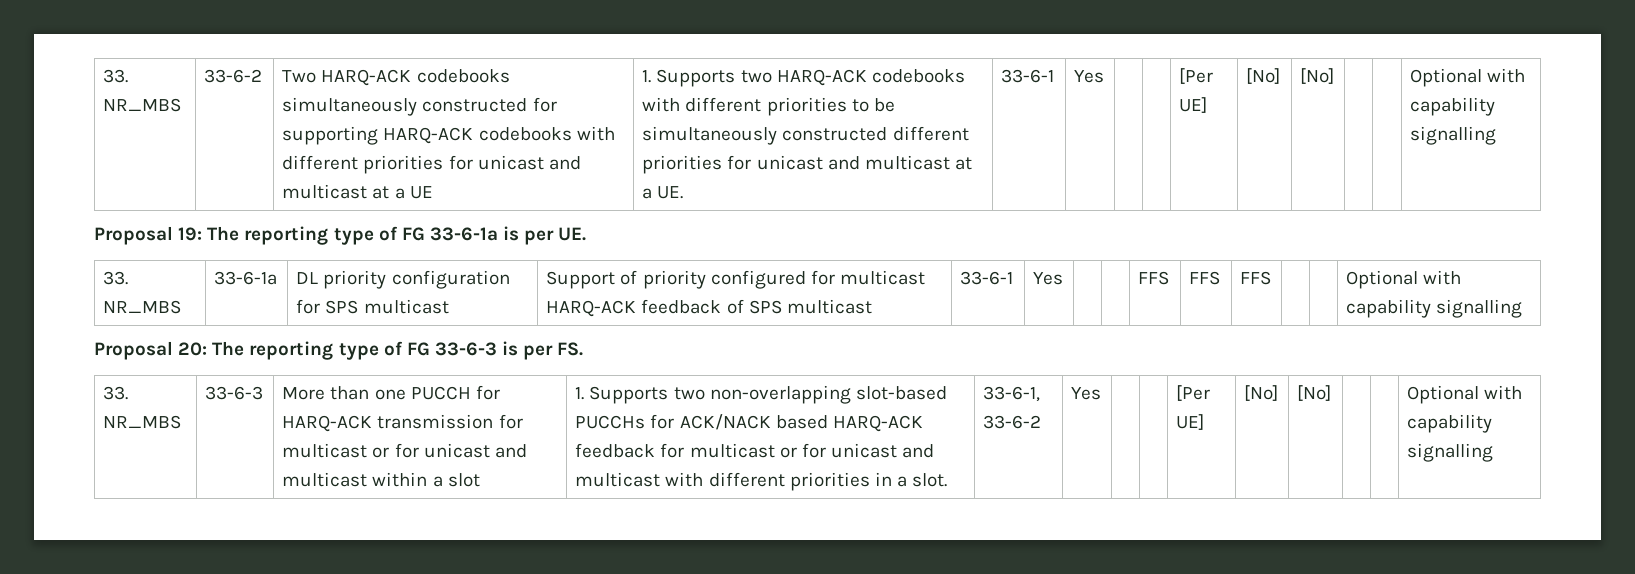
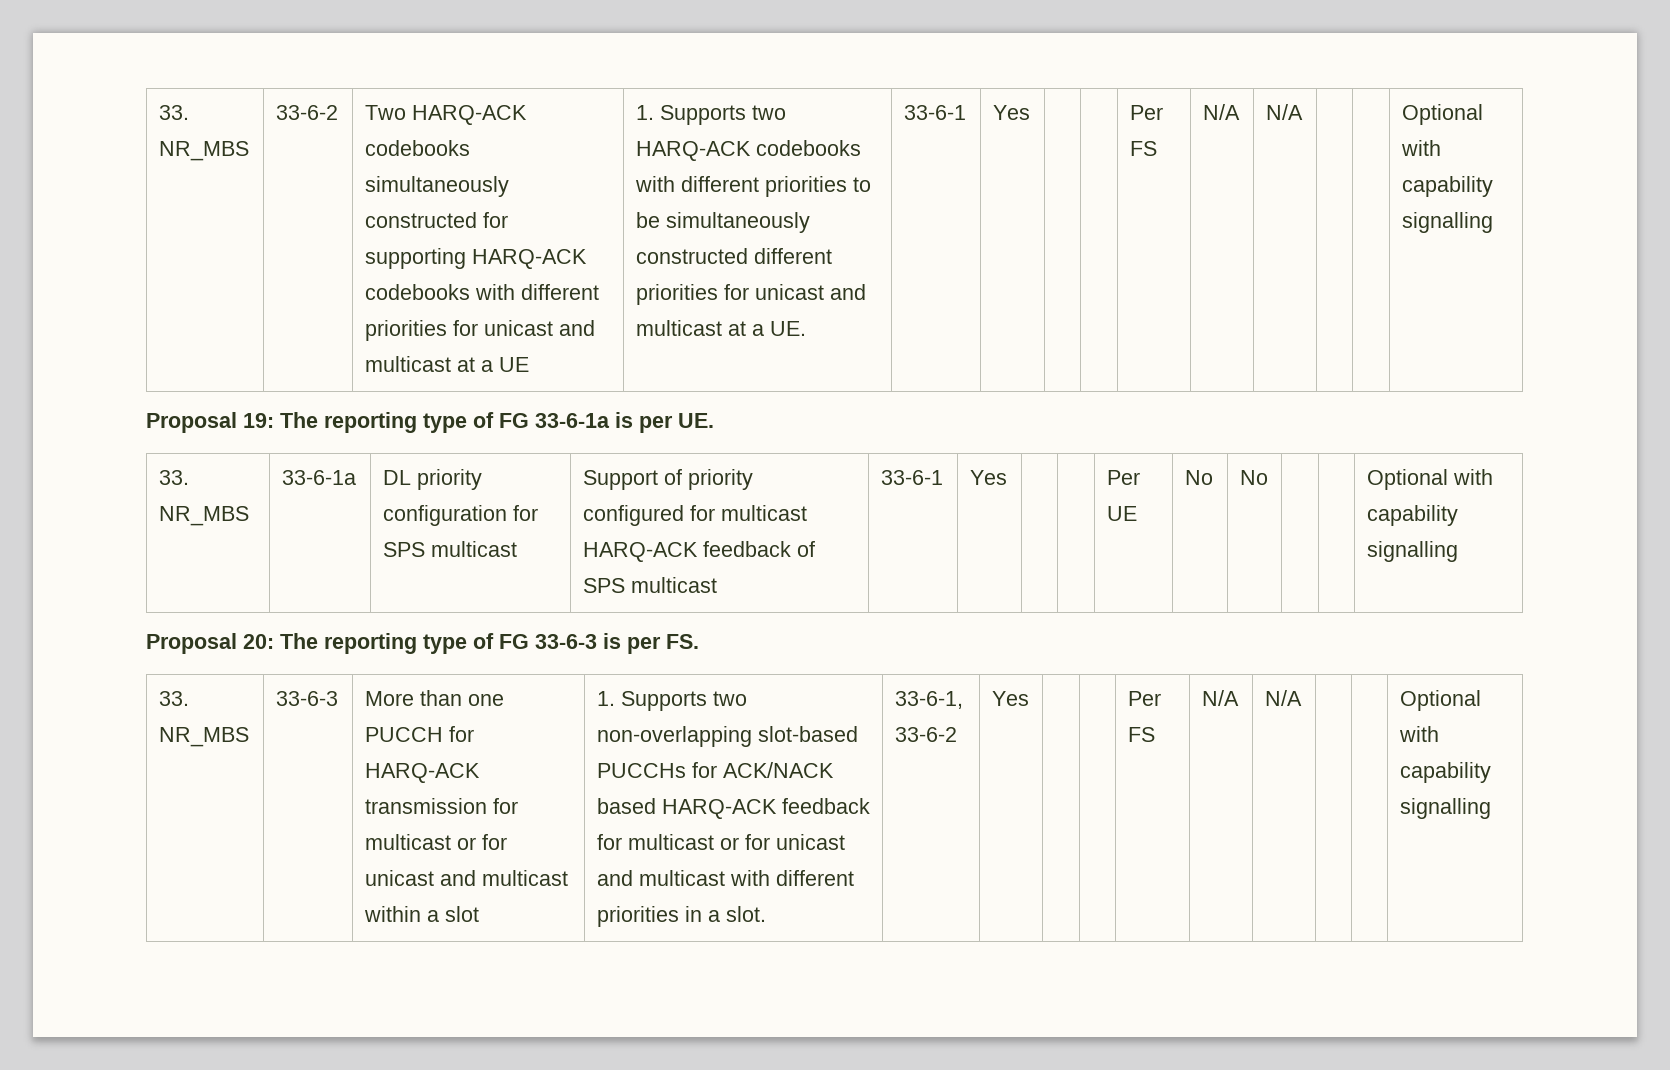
- 33-6-1 | Yes | | | [Per UE] | [No] | [No]
+ 33-6-1 | Yes | | | Per FS | N/A | N/A
- 33. NR_MBS | 33-6-1a | DL priority configuration for SPS multicast | Support of priority configured for multicast HARQ-ACK feedback of SPS multicast | 33-6-1 | Yes | | | FFS | FFS | FFS | | | Optional with capability signalling
+ 33. NR_MBS | 33-6-1a | DL priority configuration for SPS multicast | Support of priority configured for multicast HARQ-ACK feedback of SPS multicast | 33-6-1 | Yes | | | Per UE | No | No | | | Optional with capability signalling
- 33-6-1, 33-6-2 | Yes | | | [Per UE] | [No] | [No]
+ 33-6-1, 33-6-2 | Yes | | | Per FS | N/A | N/A

